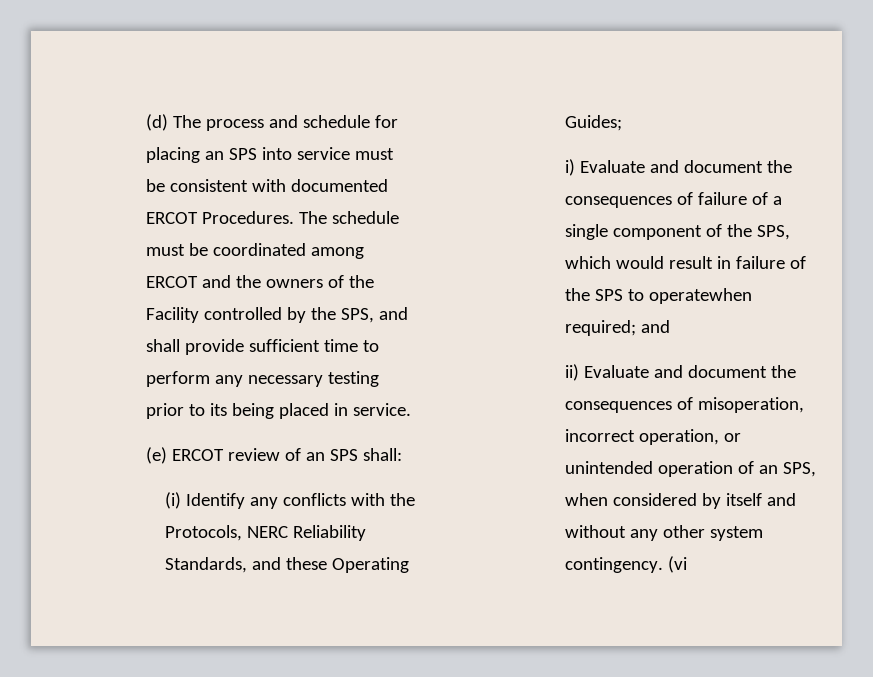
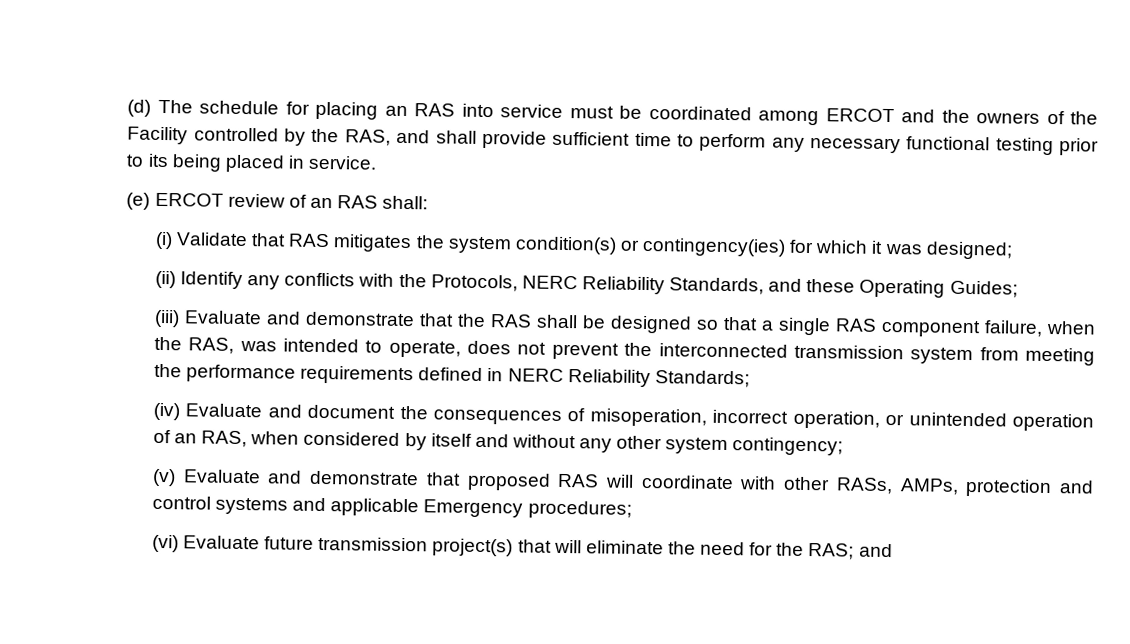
- (d) The process and schedule for placing an SPS into service must be consistent with documented ERCOT Procedures. The schedule must be coordinated among ERCOT and the owners of the Facility controlled by the SPS, and shall provide sufficient time to perform any necessary testing prior to its being placed in service.
+ (d) The schedule for placing an RAS into service must be coordinated among ERCOT and the owners of the Facility controlled by the RAS, and shall provide sufficient time to perform any necessary functional testing prior to its being placed in service.
- (e) ERCOT review of an SPS shall:
+ (e) ERCOT review of an RAS shall:
- (i) Identify any conflicts with the Protocols, NERC Reliability Standards, and these Operating Guides;
+ (i) Validate that RAS mitigates the system condition(s) or contingency(ies) for which it was designed;
+ (ii) Identify any conflicts with the Protocols, NERC Reliability Standards, and these Operating Guides;
- i) Evaluate and document the consequences of failure of a single component of the SPS, which would result in failure of the SPS to operatewhen required; and
- ii) Evaluate and document the consequences of misoperation, incorrect operation, or unintended operation of an SPS, when considered by itself and without any other system contingency. (vi
+ (iii) Evaluate and demonstrate that the RAS shall be designed so that a single RAS component failure, when the RAS, was intended to operate, does not prevent the interconnected transmission system from meeting the performance requirements defined in NERC Reliability Standards;
+ (iv) Evaluate and document the consequences of misoperation, incorrect operation, or unintended operation of an RAS, when considered by itself and without any other system contingency;
+ (v) Evaluate and demonstrate that proposed RAS will coordinate with other RASs, AMPs, protection and control systems and applicable Emergency procedures;
+ (vi) Evaluate future transmission project(s) that will eliminate the need for the RAS; and

